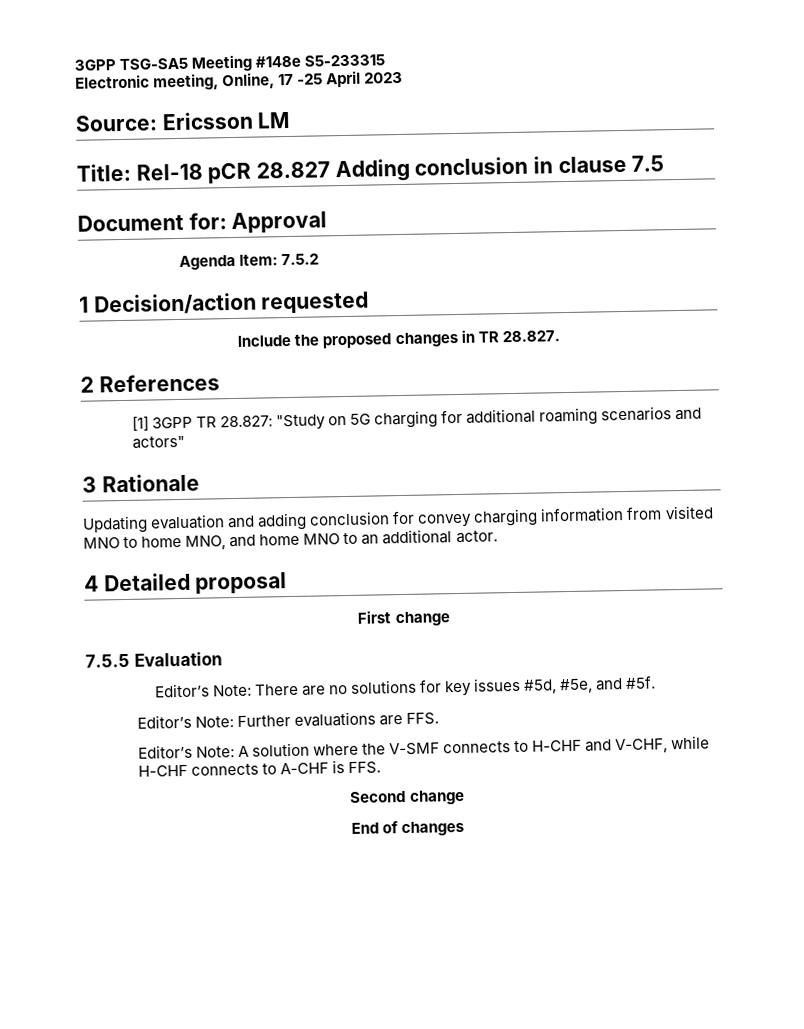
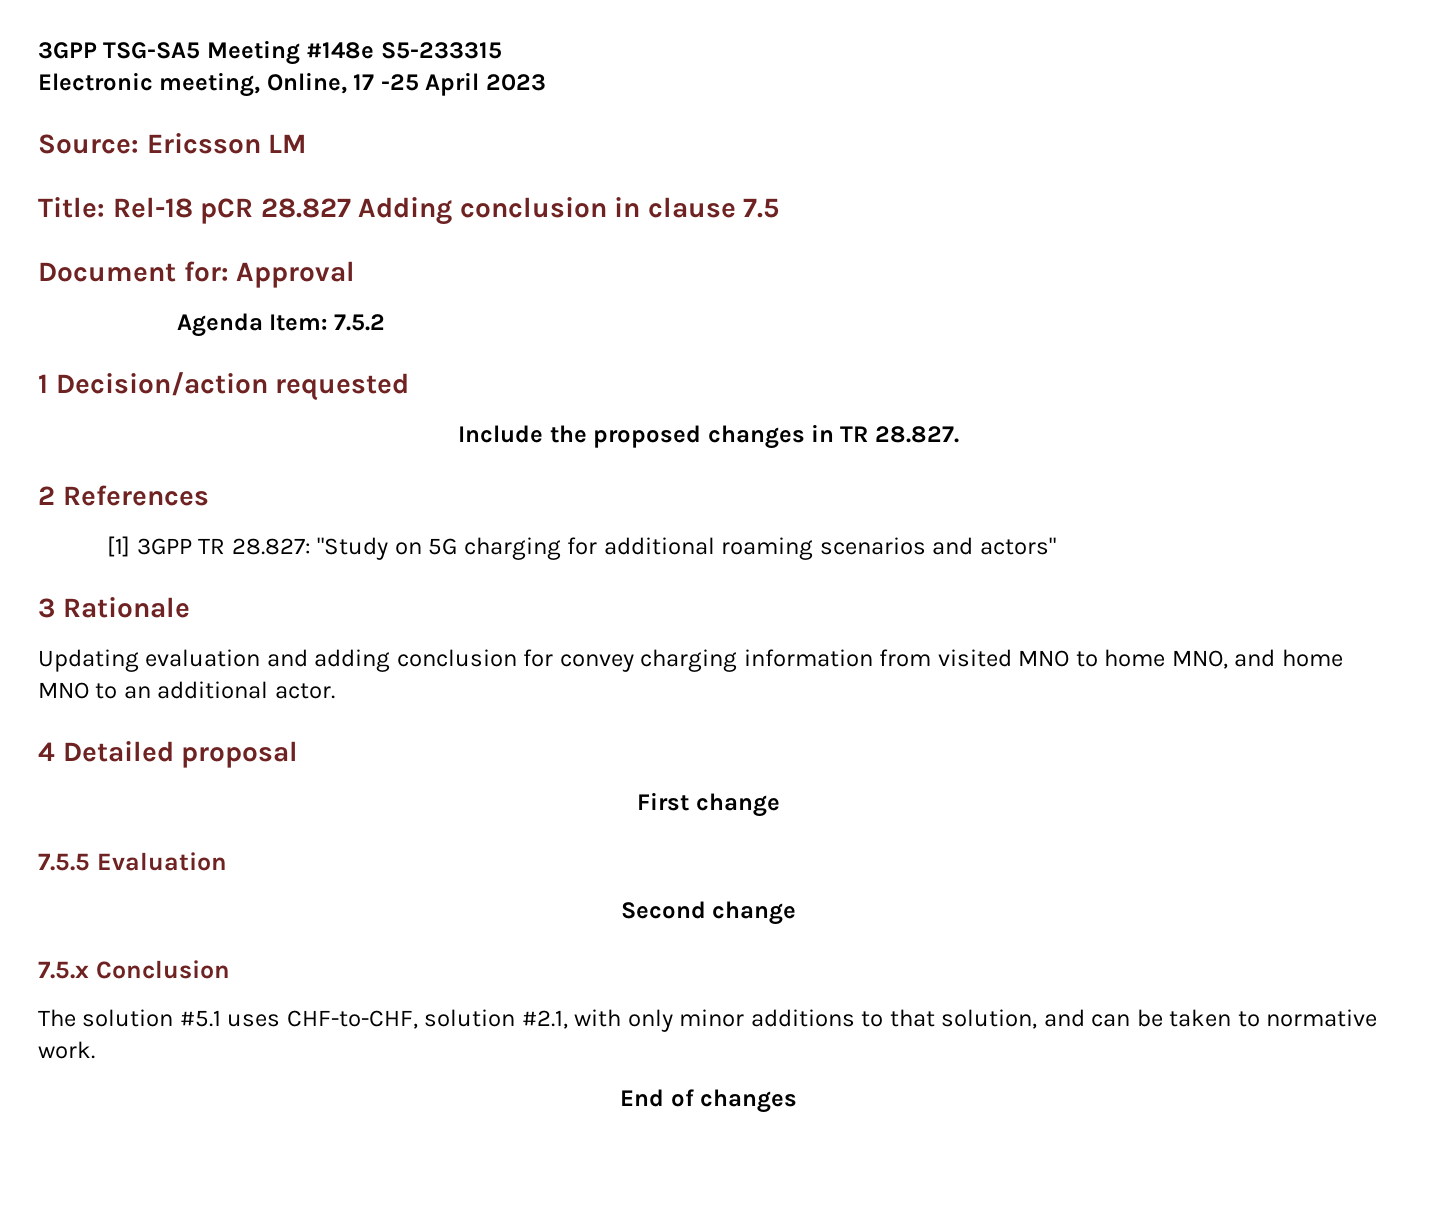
- Editor’s Note: There are no solutions for key issues #5d, #5e, and #5f.
- Editor’s Note: Further evaluations are FFS.
- Editor’s Note: A solution where the V-SMF connects to H-CHF and V-CHF, while H-CHF connects to A-CHF is FFS.
  Second change
+ 7.5.x Conclusion
+ The solution #5.1 uses CHF-to-CHF, solution #2.1, with only minor additions to that solution, and can be taken to normative work.

